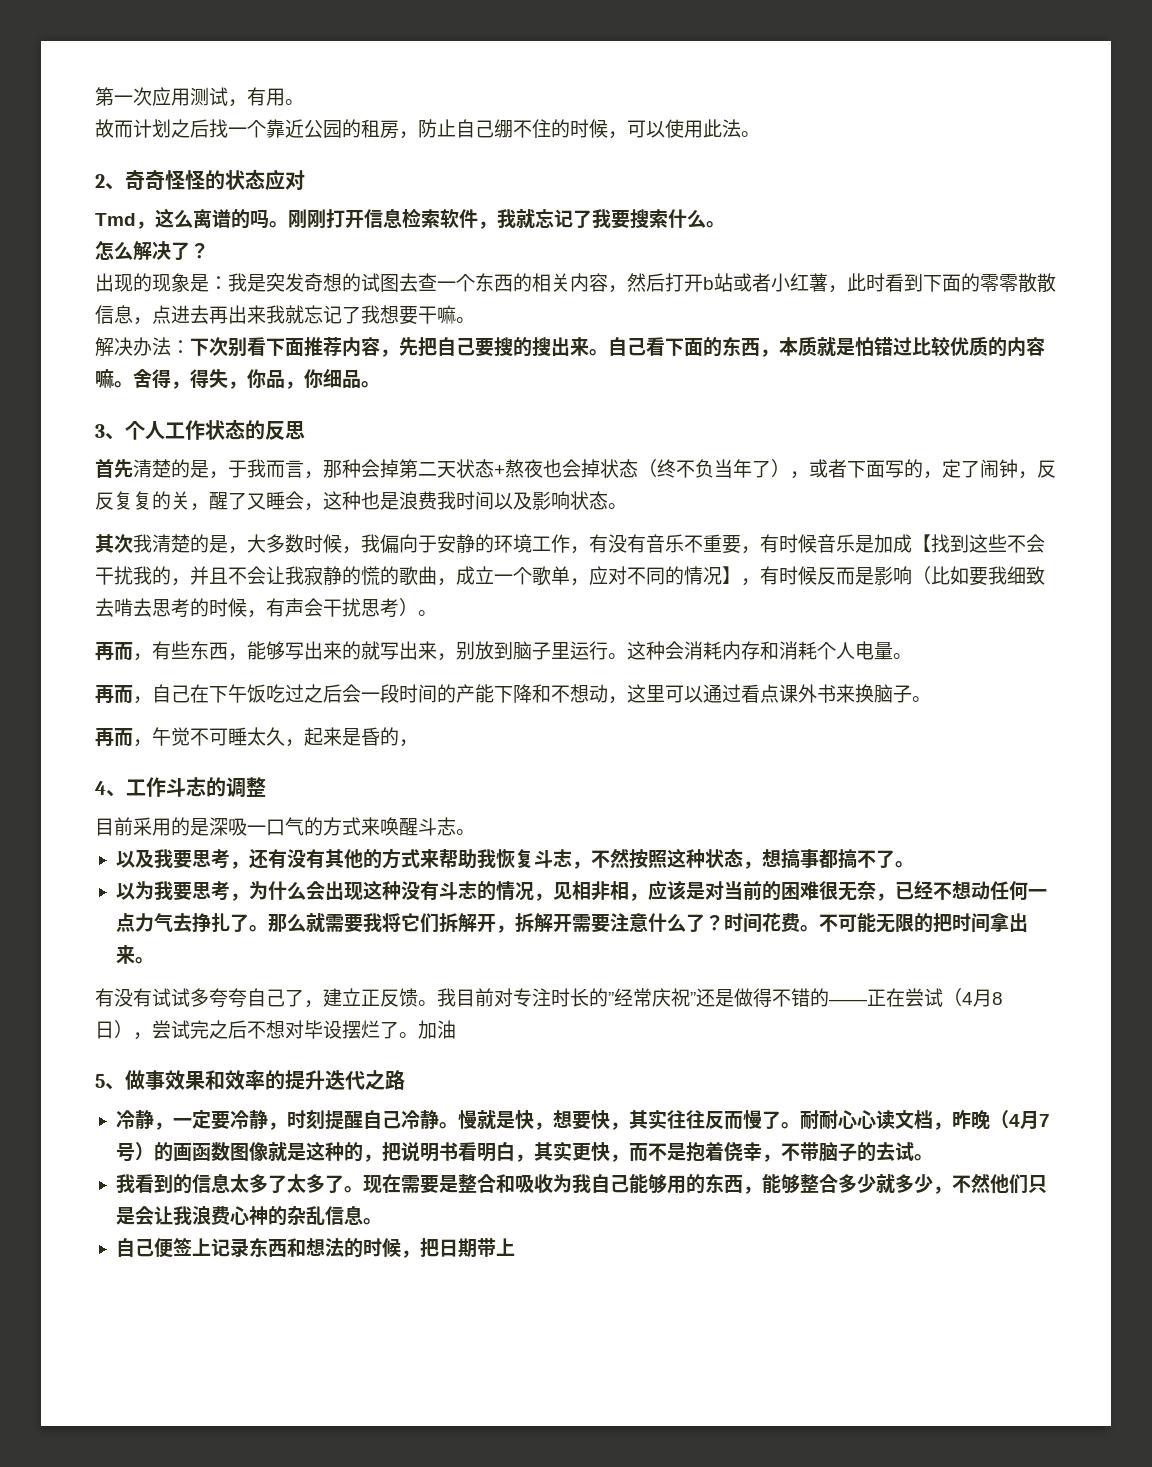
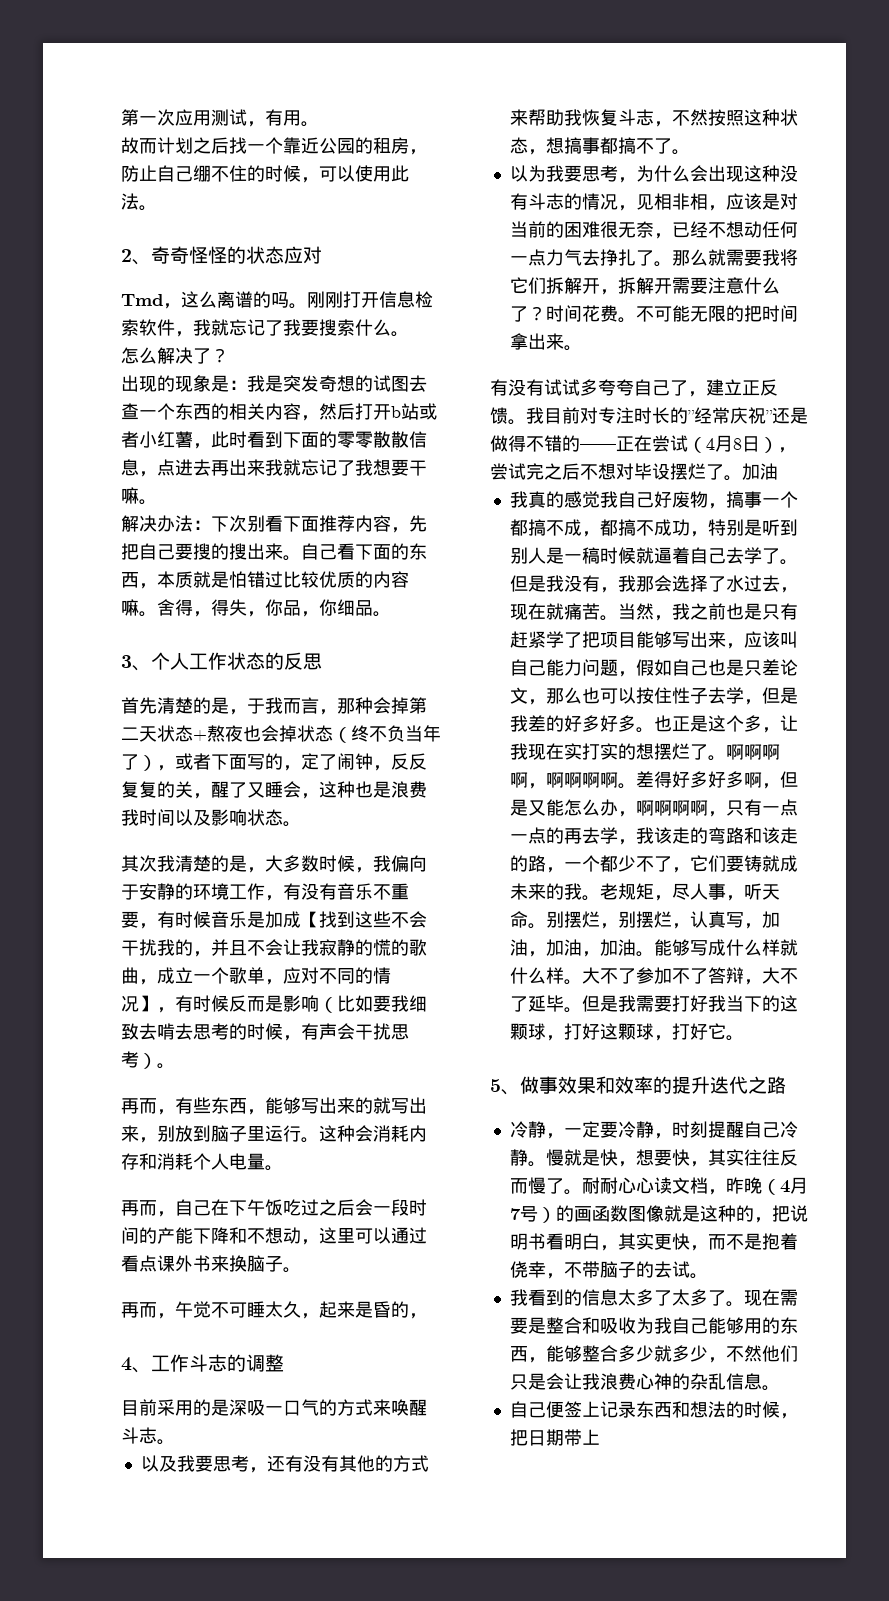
+ 我真的感觉我自己好废物，搞事一个都搞不成，都搞不成功，特别是听到别人是一稿时候就逼着自己去学了。但是我没有，我那会选择了水过去，现在就痛苦。当然，我之前也是只有赶紧学了把项目能够写出来，应该叫自己能力问题，假如自己也是只差论文，那么也可以按住性子去学，但是我差的好多好多。也正是这个多，让我现在实打实的想摆烂了。啊啊啊啊，啊啊啊啊。差得好多好多啊，但是又能怎么办，啊啊啊啊，只有一点一点的再去学，我该走的弯路和该走的路，一个都少不了，它们要铸就成未来的我。老规矩，尽人事，听天命。别摆烂，别摆烂，认真写，加油，加油，加油。能够写成什么样就什么样。大不了参加不了答辩，大不了延毕。但是我需要打好我当下的这颗球，打好这颗球，打好它。

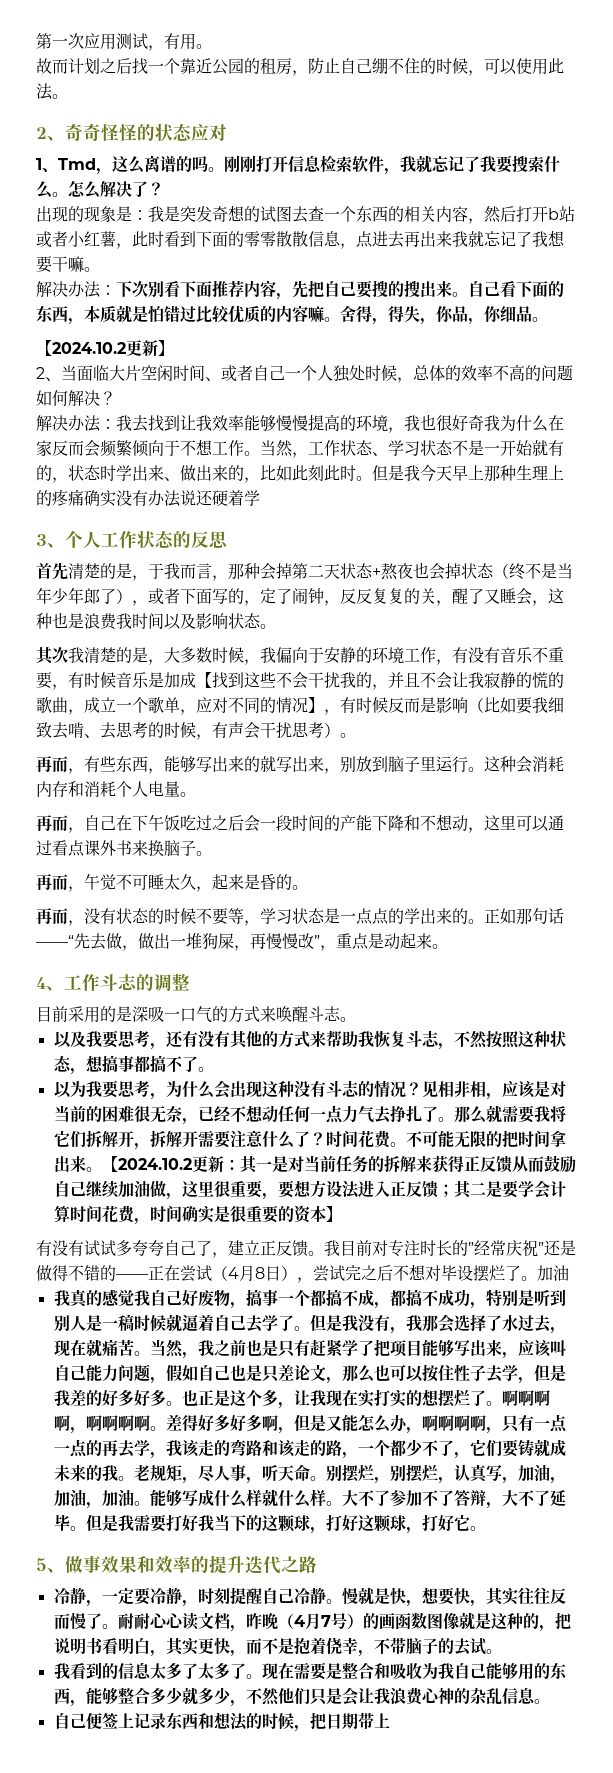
- Tmd，这么离谱的吗。
+ 1、Tmd，这么离谱的吗。
- 刚刚打开信息检索软件，我就忘记了我要搜索什么。
- 怎么解决了？
+ 刚刚打开信息检索软件，我就忘记了我要搜索什么。怎么解决了？
+ 【2024.10.2更新】
+ 2、当面临大片空闲时间、或者自己一个人独处时候，总体的效率不高的问题如何解决？
+ 解决办法：我去找到让我效率能够慢慢提高的环境，我也很好奇我为什么在家反而会频繁倾向于不想工作。当然，工作状态、学习状态不是一开始就有的，状态时学出来、做出来的，比如此刻此时。但是我今天早上那种生理上的疼痛确实没有办法说还硬着学
- 首先清楚的是，于我而言，那种会掉第二天状态+熬夜也会掉状态（终不负当年了），或者下面写的，定了闹钟，反反复复的关，醒了又睡会，这种也是浪费我时间以及影响状态。
+ 首先清楚的是，于我而言，那种会掉第二天状态+熬夜也会掉状态（终不是当年少年郎了），或者下面写的，定了闹钟，反反复复的关，醒了又睡会，这种也是浪费我时间以及影响状态。
- 其次我清楚的是，大多数时候，我偏向于安静的环境工作，有没有音乐不重要，有时候音乐是加成【找到这些不会干扰我的，并且不会让我寂静的慌的歌曲，成立一个歌单，应对不同的情况】，有时候反而是影响（比如要我细致去啃去思考的时候，有声会干扰思考）。
+ 其次我清楚的是，大多数时候，我偏向于安静的环境工作，有没有音乐不重要，有时候音乐是加成【找到这些不会干扰我的，并且不会让我寂静的慌的歌曲，成立一个歌单，应对不同的情况】，有时候反而是影响（比如要我细致去啃、去思考的时候，有声会干扰思考）。
- 再而，午觉不可睡太久，起来是昏的，
+ 再而，午觉不可睡太久，起来是昏的。
+ 再而，没有状态的时候不要等，学习状态是一点点的学出来的。正如那句话——“先去做，做出一堆狗屎，再慢慢改”，重点是动起来。
- 以为我要思考，为什么会出现这种没有斗志的情况，见相非相，应该是对当前的困难很无奈，已经不想动任何一点力气去挣扎了。
+ 以为我要思考，为什么会出现这种没有斗志的情况？见相非相，应该是对当前的困难很无奈，已经不想动任何一点力气去挣扎了。
+ 【2024.10.2更新：其一是对当前任务的拆解来获得正反馈从而鼓励自己继续加油做，这里很重要，要想方设法进入正反馈；其二是要学会计算时间花费，时间确实是很重要的资本】

